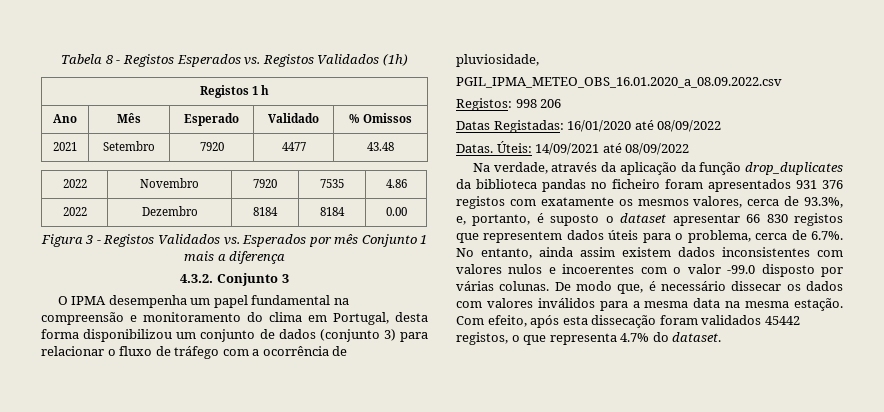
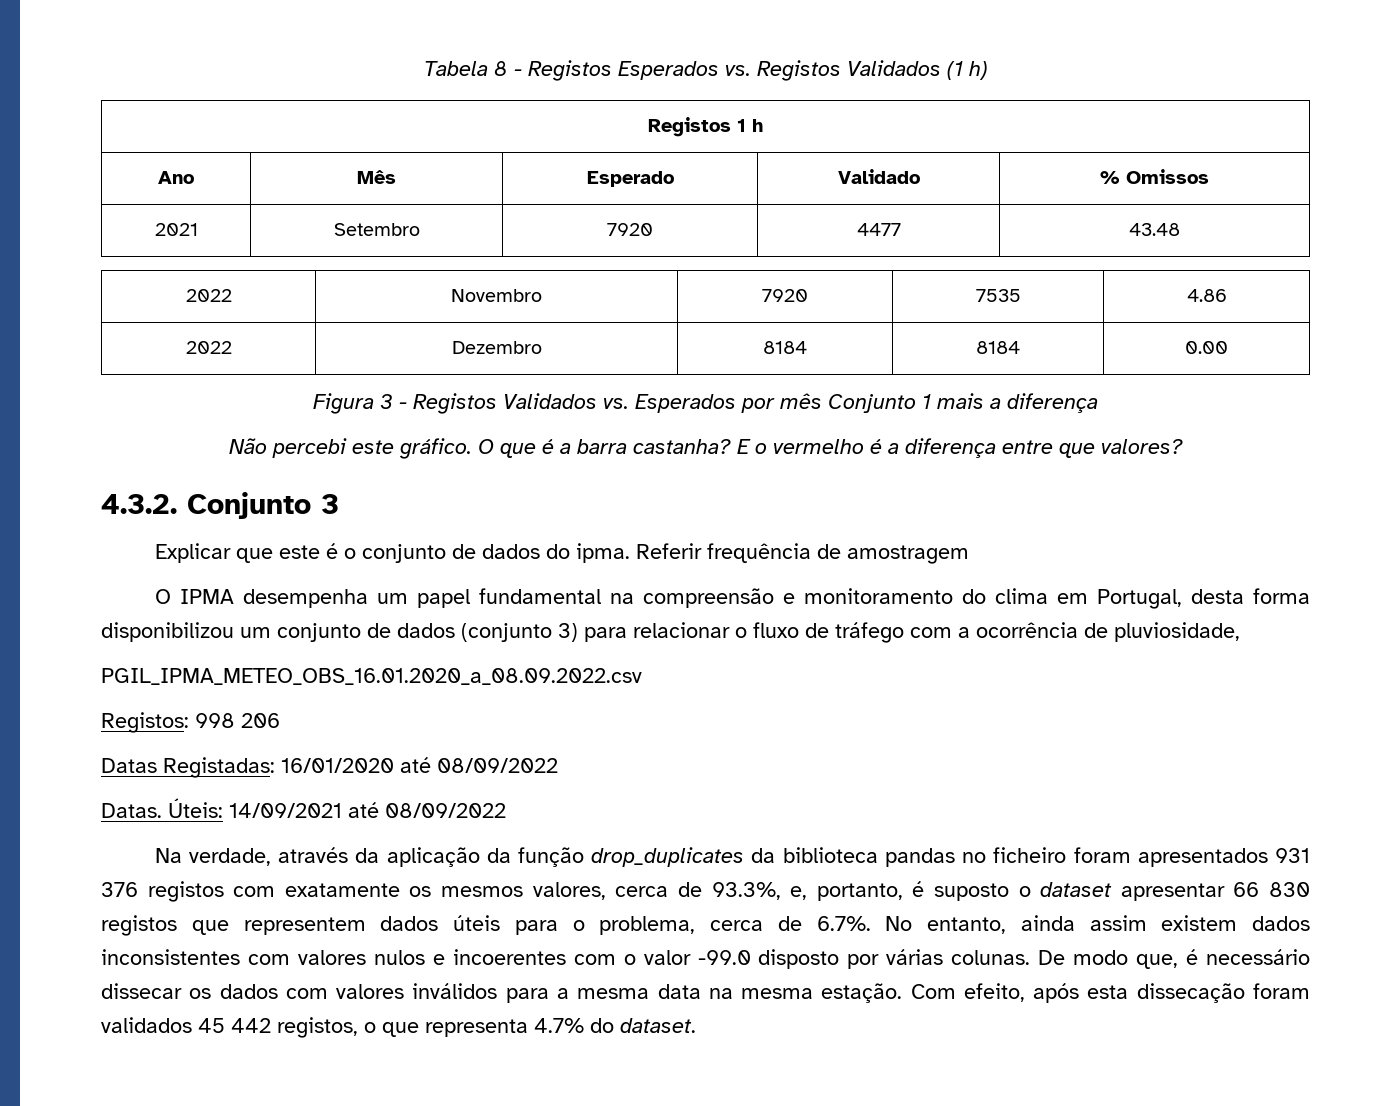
- Tabela 8 - Registos Esperados vs. Registos Validados (1h)
+ Tabela 8 - Registos Esperados vs. Registos Validados (1 h)
+ Não percebi este gráfico. O que é a barra castanha? E o vermelho é a diferença entre que valores?
  4.3.2. Conjunto 3
+ Explicar que este é o conjunto de dados do ipma. Referir frequência de amostragem
- Com efeito, após esta dissecação foram validados 45442 registos, o que representa 4.7% do dataset.
+ Com efeito, após esta dissecação foram validados 45 442 registos, o que representa 4.7% do dataset.

